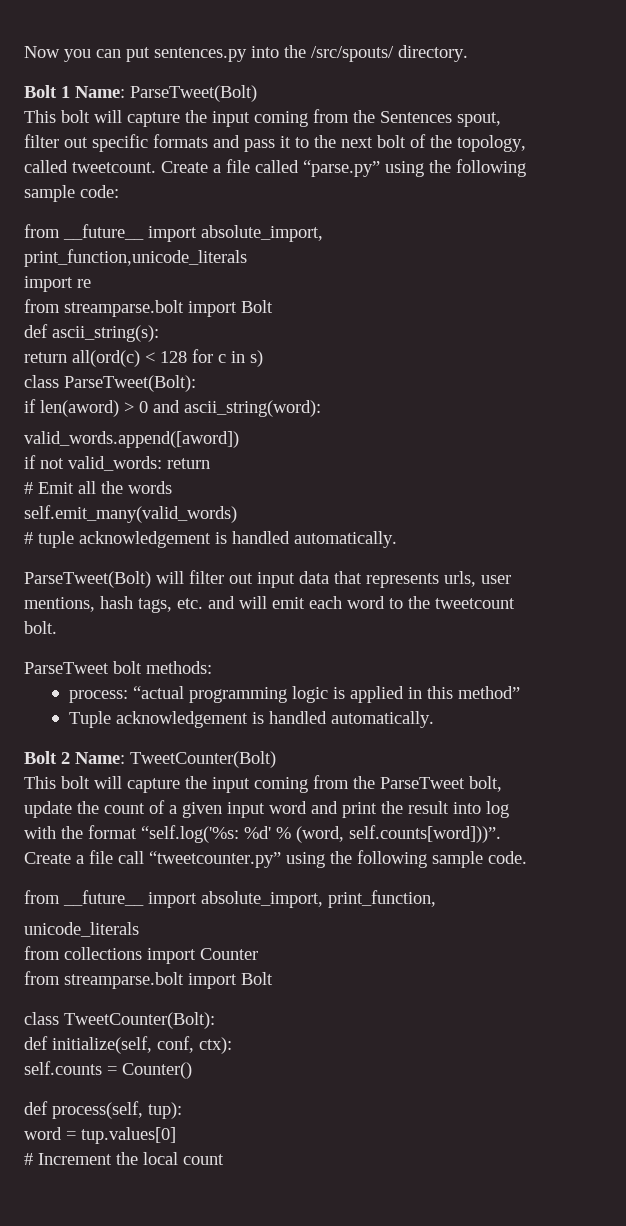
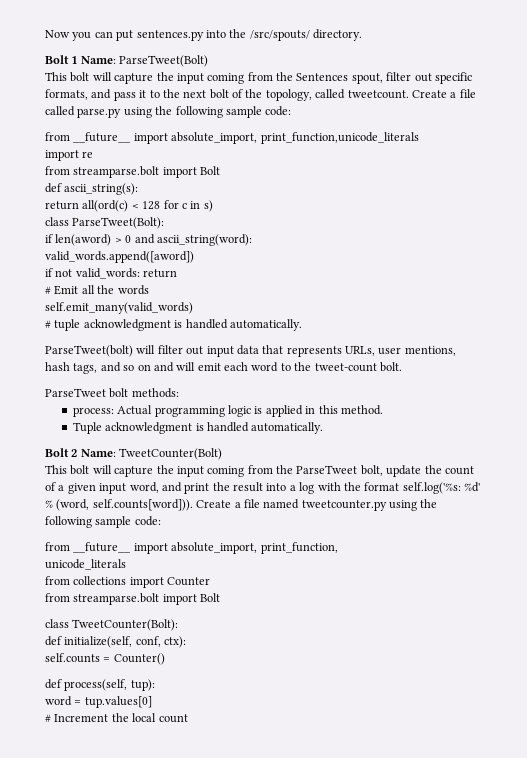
- This bolt will capture the input coming from the Sentences spout, filter out specific formats and pass it to the next bolt of the topology, called tweetcount.
+ This bolt will capture the input coming from the Sentences spout, filter out specific formats, and pass it to the next bolt of the topology, called tweetcount.
- Create a file called “parse.py” using the following sample code:
+ Create a file called parse.py using the following sample code:
- # tuple acknowledgement is handled automatically.
- ParseTweet(Bolt) will filter out input data that represents urls, user mentions, hash tags, etc. and will emit each word to the tweetcount bolt.
+ # tuple acknowledgment is handled automatically.
+ ParseTweet(bolt) will filter out input data that represents URLs, user mentions, hash tags, and so on and will emit each word to the tweet-count bolt.
- process: “actual programming logic is applied in this method”
+ process: Actual programming logic is applied in this method.
- Tuple acknowledgement is handled automatically.
+ Tuple acknowledgment is handled automatically.
- This bolt will capture the input coming from the ParseTweet bolt, update the count of a given input word and print the result into log with the format “self.log('%s: %d' % (word, self.counts[word]))”. Create a file call “tweetcounter.py” using the following sample code.
+ This bolt will capture the input coming from the ParseTweet bolt, update the count of a given input word, and print the result into a log with the format self.log('%s: %d' % (word, self.counts[word])). Create a file named tweetcounter.py using the following sample code:

